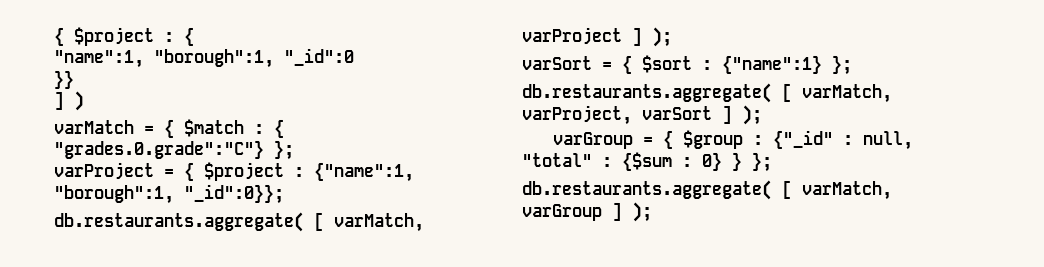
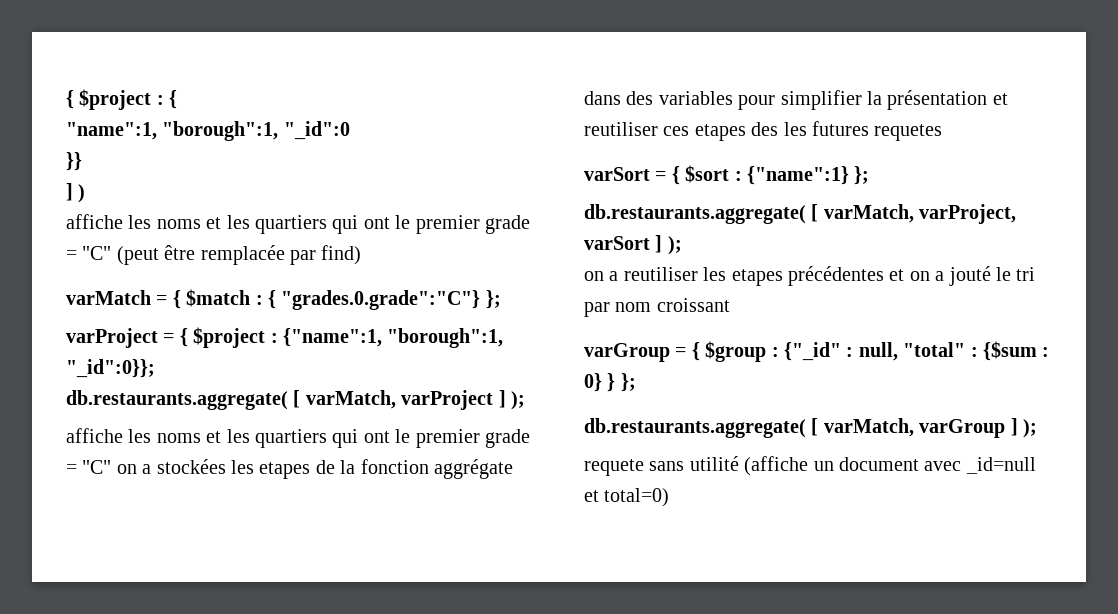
+ affiche les noms et les quartiers qui ont le premier grade = "C" (peut être remplacée par find)
+ affiche les noms et les quartiers qui ont le premier grade = "C" on a stockées les etapes de la fonction aggrégate dans des variables pour simplifier la présentation et reutiliser ces etapes des les futures requetes
+ on a reutiliser les etapes précédentes et on a jouté le tri par nom croissant
+ requete sans utilité (affiche un document avec _id=null et total=0)

